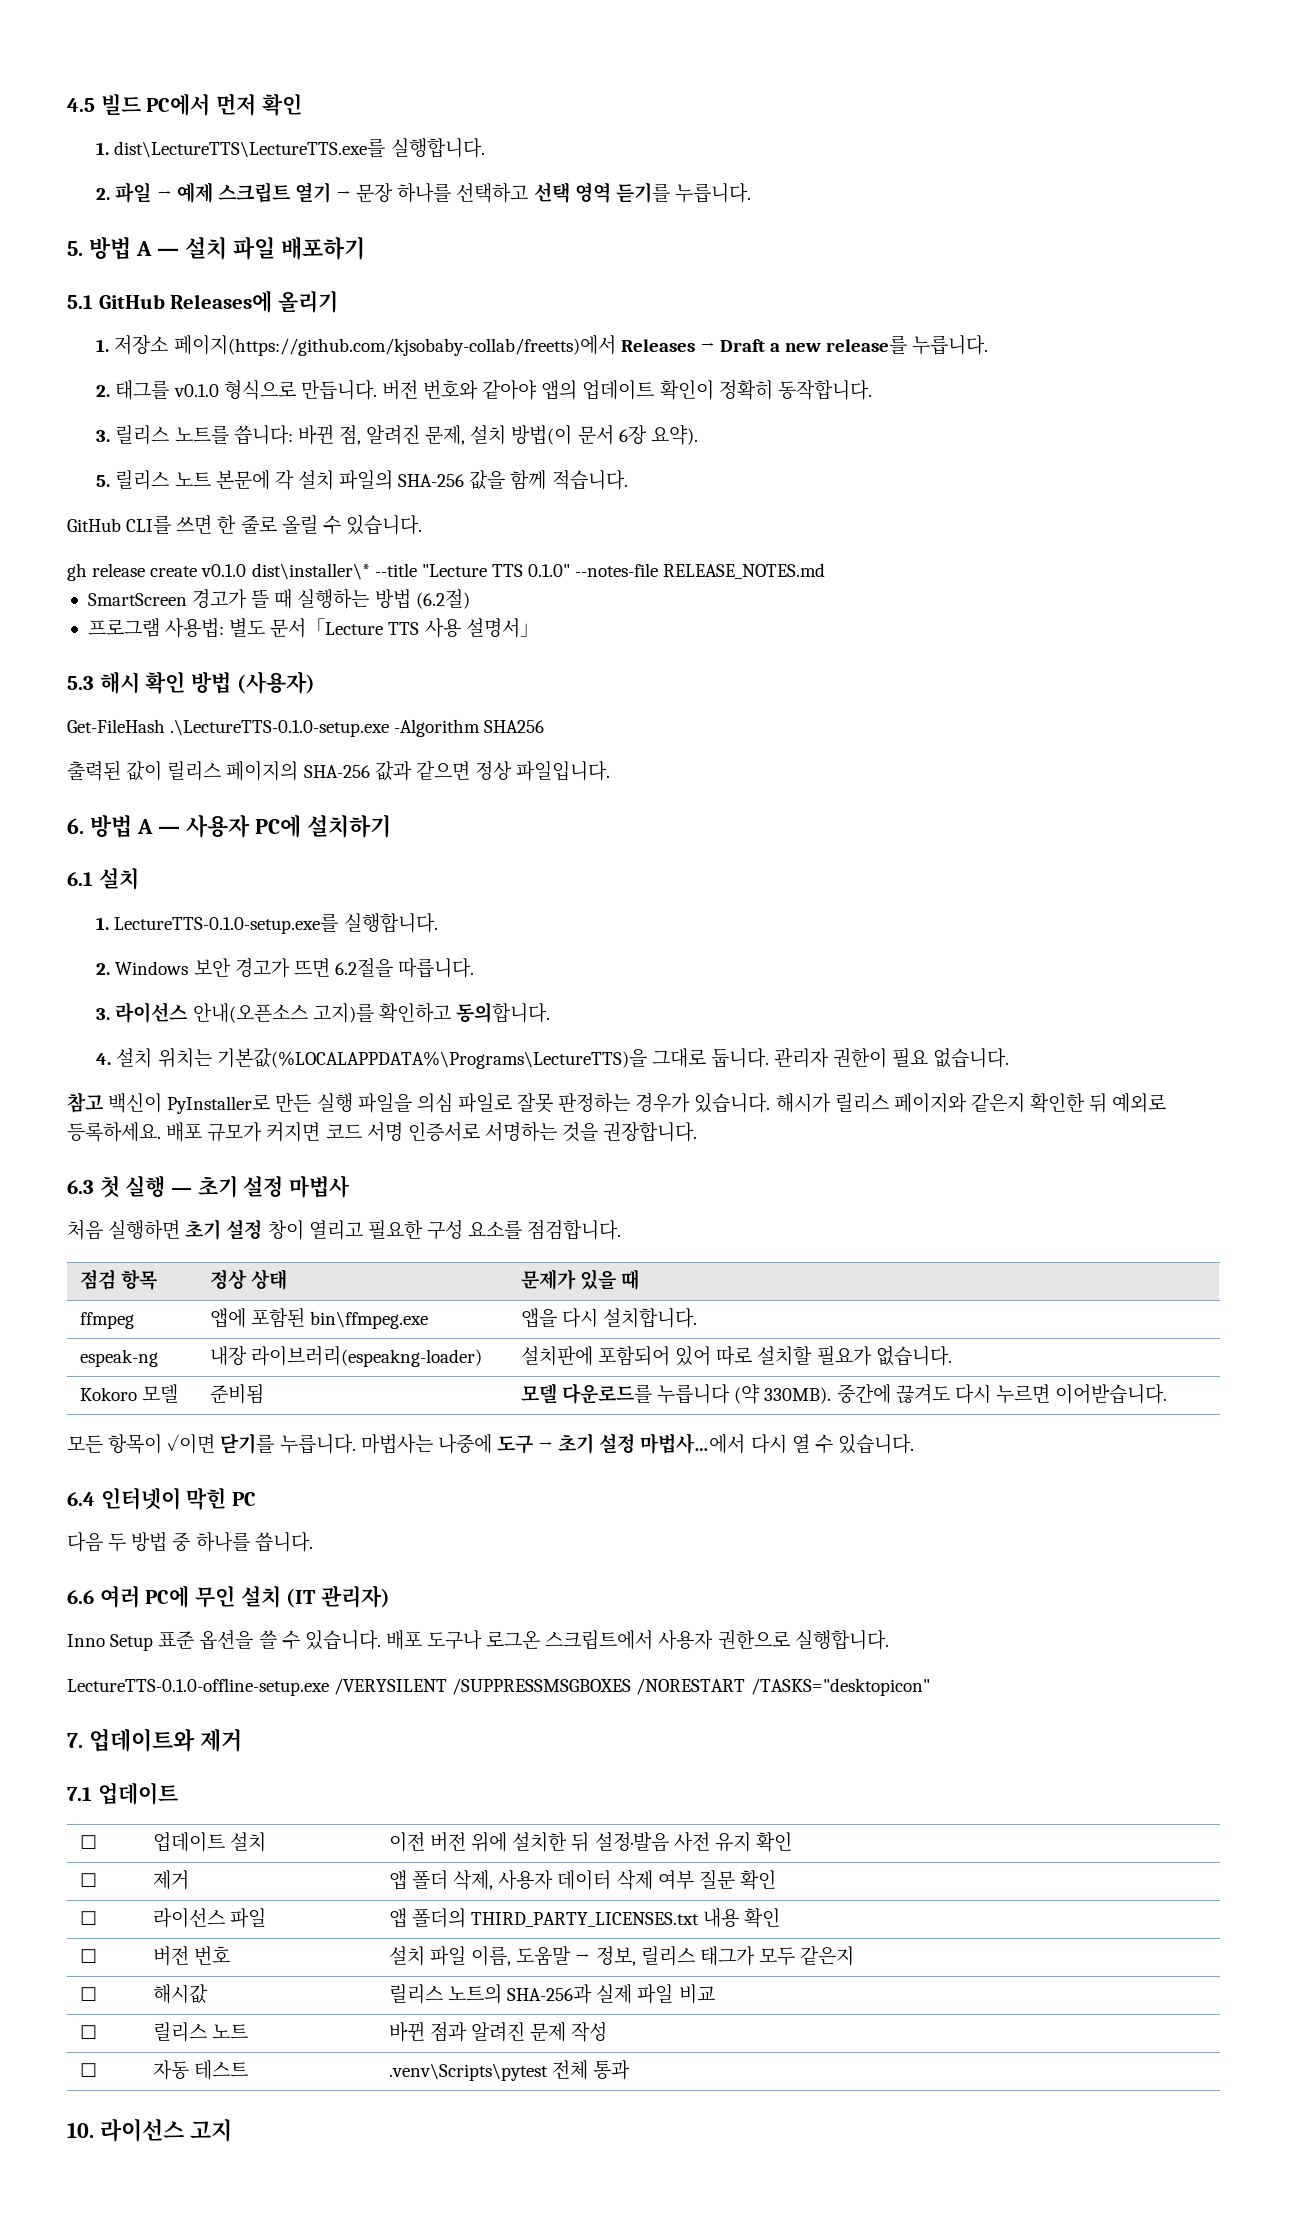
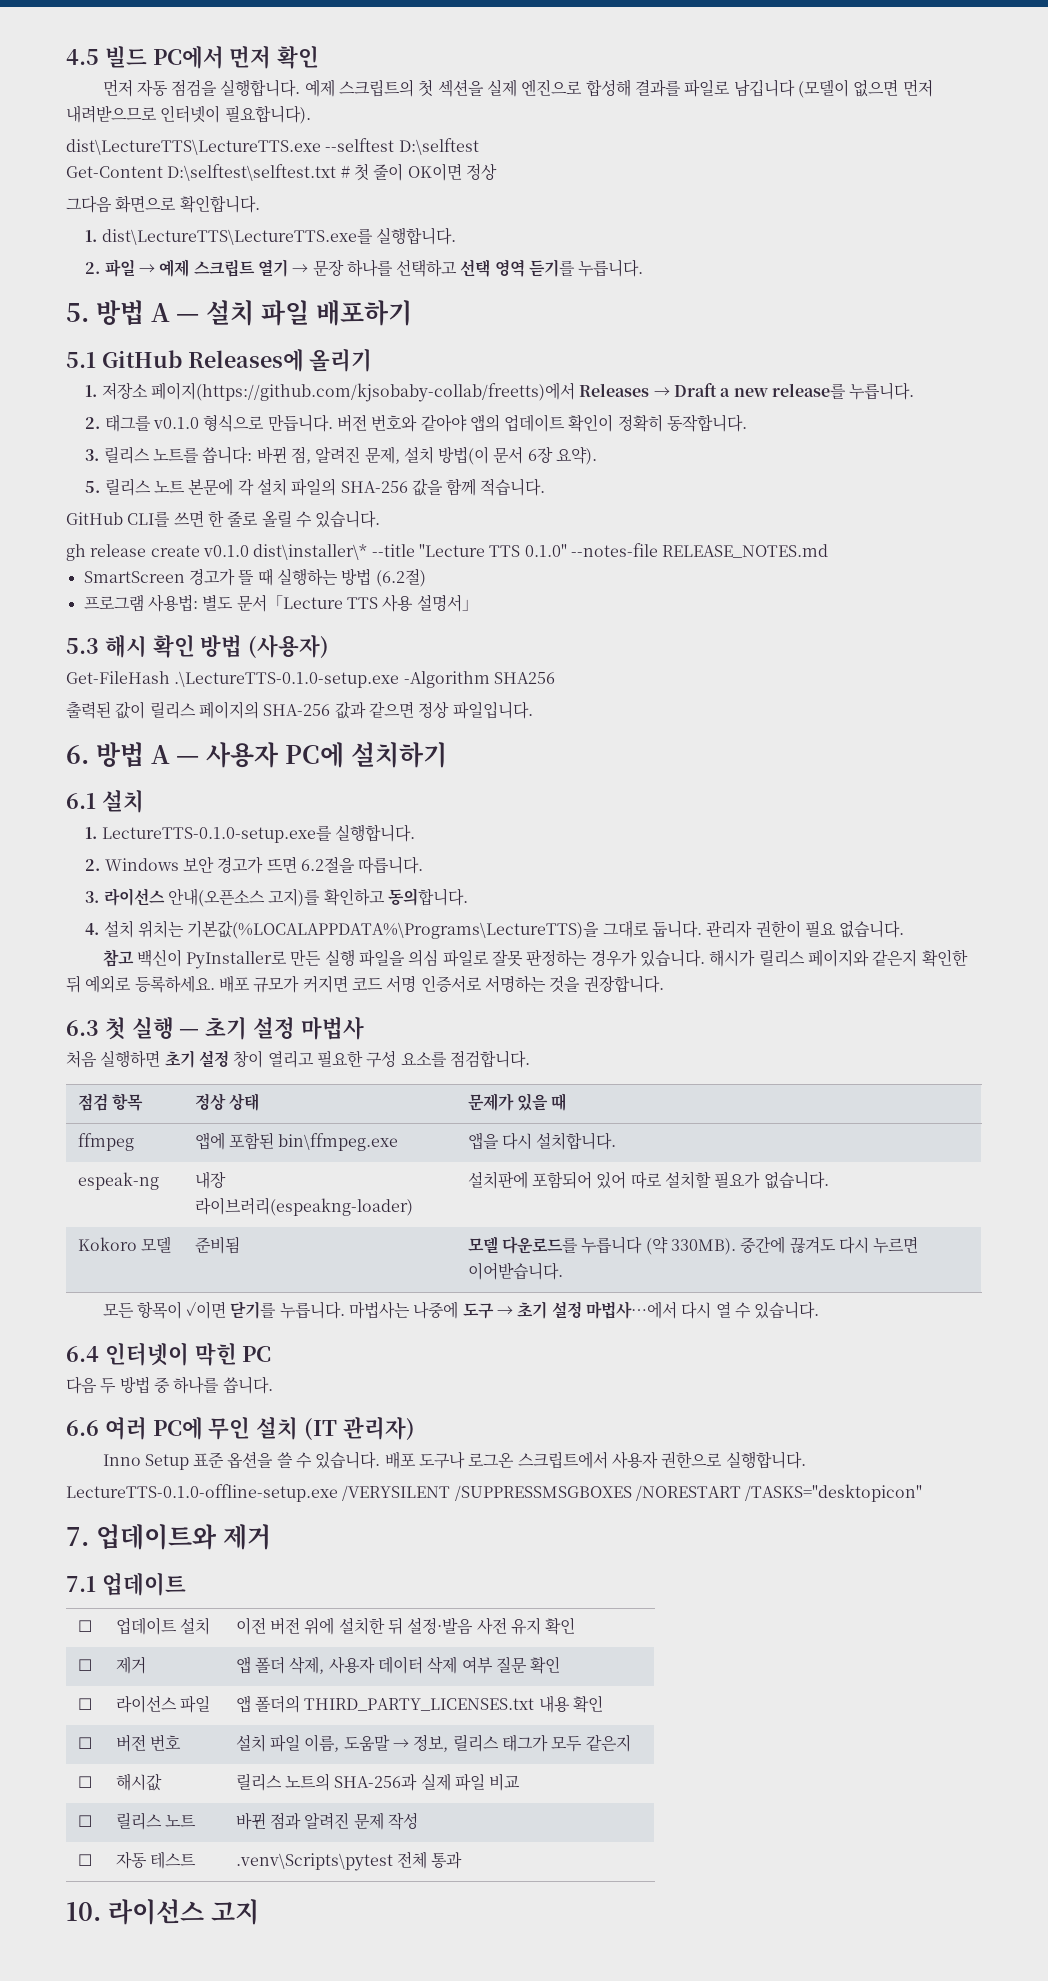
+ 먼저 자동 점검을 실행합니다. 예제 스크립트의 첫 섹션을 실제 엔진으로 합성해 결과를 파일로 남깁니다 (모델이 없으면 먼저 내려받으므로 인터넷이 필요합니다).
+ dist\LectureTTS\LectureTTS.exe --selftest D:\selftest
+ Get-Content D:\selftest\selftest.txt # 첫 줄이 OK이면 정상
+ 그다음 화면으로 확인합니다.

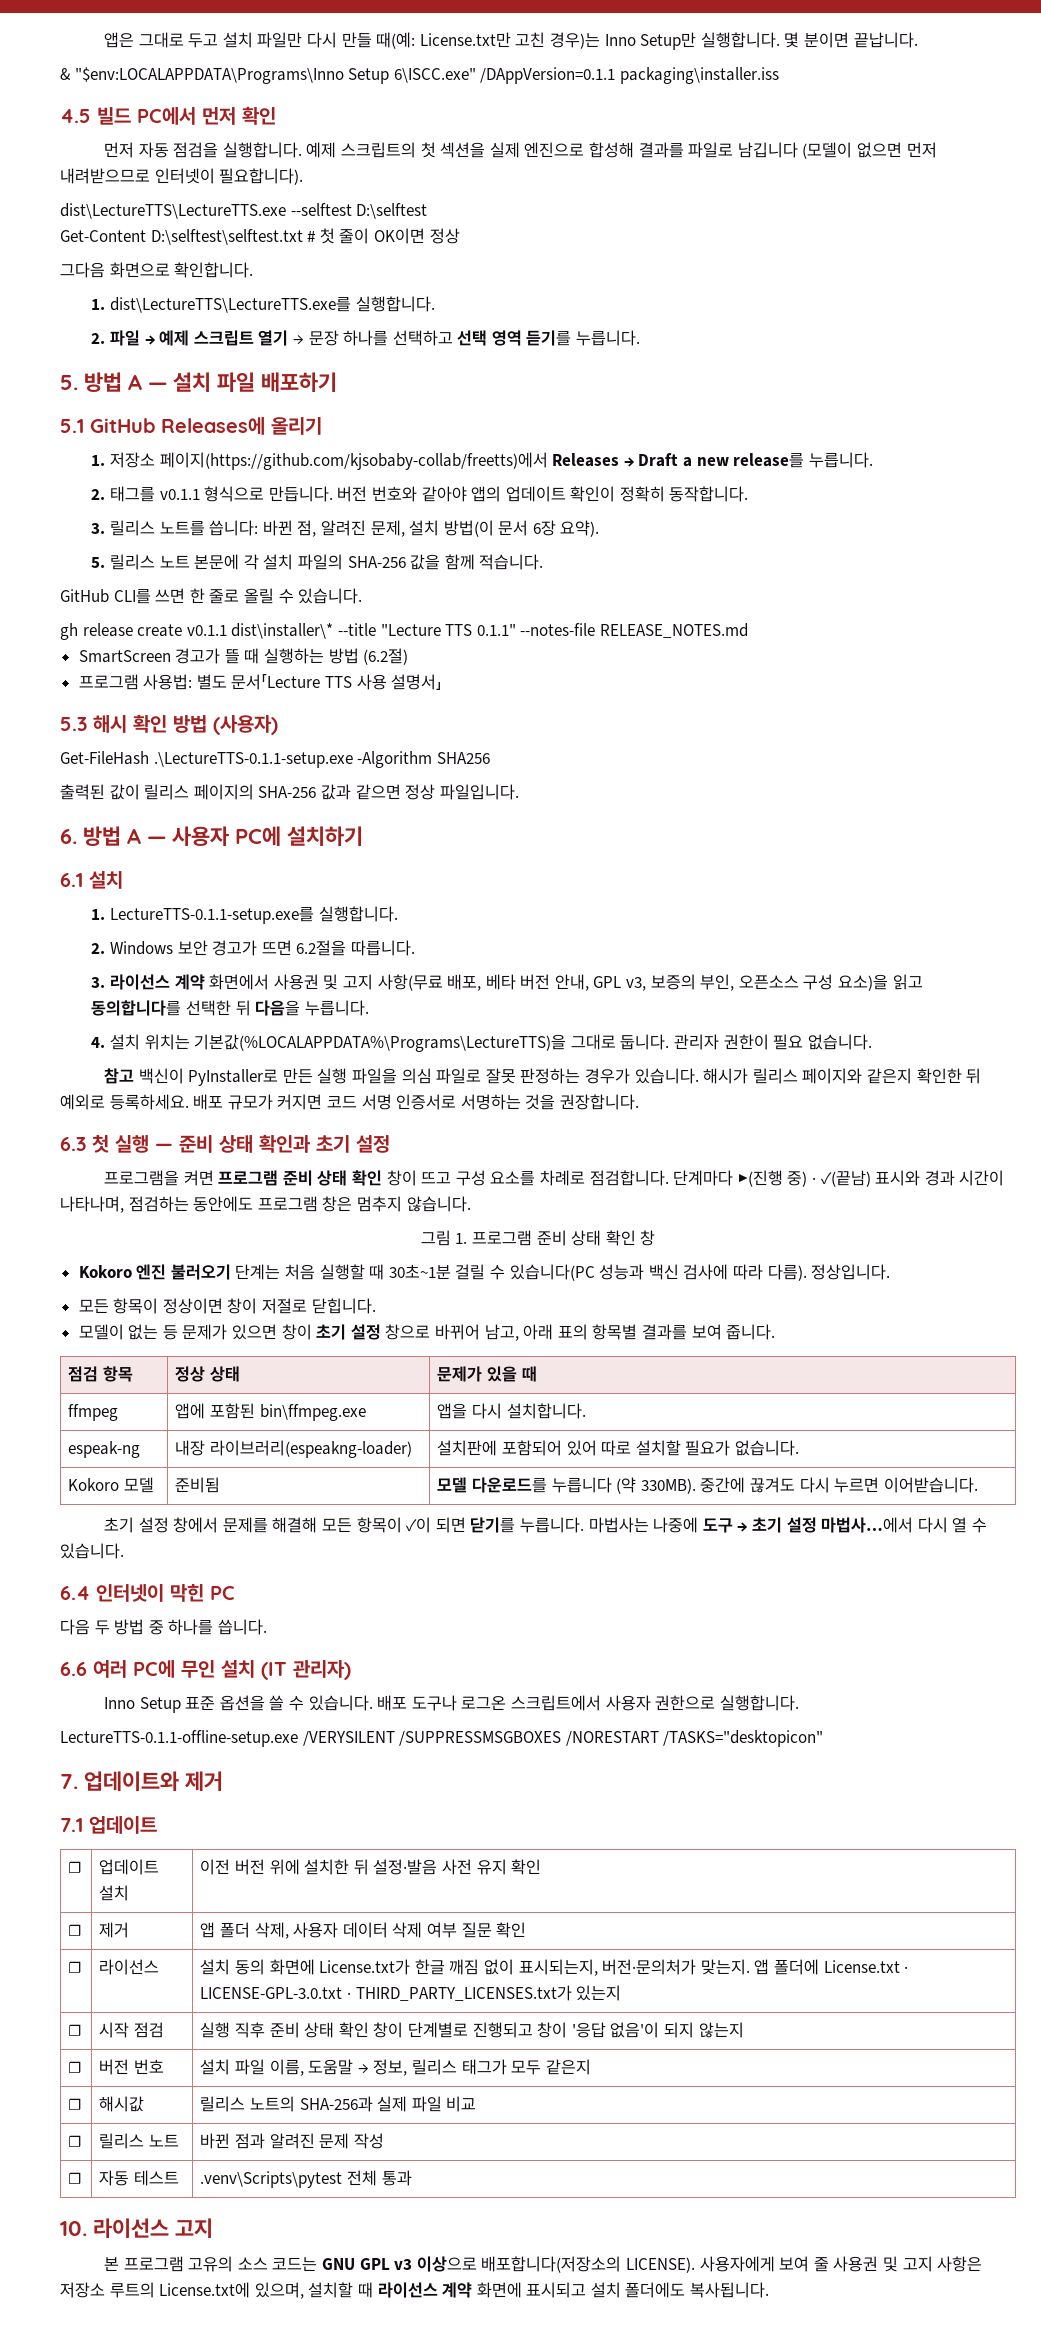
+ 앱은 그대로 두고 설치 파일만 다시 만들 때(예: License.txt만 고친 경우)는 Inno Setup만 실행합니다. 몇 분이면 끝납니다.
+ & "$env:LOCALAPPDATA\Programs\Inno Setup 6\ISCC.exe" /DAppVersion=0.1.1 packaging\installer.iss
- 2. 태그를 v0.1.0 형식으로 만듭니다.
+ 2. 태그를 v0.1.1 형식으로 만듭니다.
- gh release create v0.1.0 dist\installer\* --title "Lecture TTS 0.1.0" --notes-file RELEASE_NOTES.md
+ gh release create v0.1.1 dist\installer\* --title "Lecture TTS 0.1.1" --notes-file RELEASE_NOTES.md
- Get-FileHash .\LectureTTS-0.1.0-setup.exe -Algorithm SHA256
+ Get-FileHash .\LectureTTS-0.1.1-setup.exe -Algorithm SHA256
- 1. LectureTTS-0.1.0-setup.exe를 실행합니다.
+ 1. LectureTTS-0.1.1-setup.exe를 실행합니다.
- 3. 라이선스 안내(오픈소스 고지)를 확인하고 동의합니다.
+ 3. 라이선스 계약 화면에서 사용권 및 고지 사항(무료 배포, 베타 버전 안내, GPL v3, 보증의 부인, 오픈소스 구성 요소)을 읽고 동의합니다를 선택한 뒤 다음을 누릅니다.
- 6.3 첫 실행 — 초기 설정 마법사
- 처음 실행하면 초기 설정 창이 열리고 필요한 구성 요소를 점검합니다.
+ 6.3 첫 실행 — 준비 상태 확인과 초기 설정
+ 프로그램을 켜면 프로그램 준비 상태 확인 창이 뜨고 구성 요소를 차례로 점검합니다. 단계마다 ▶(진행 중) · ✓(끝남) 표시와 경과 시간이 나타나며, 점검하는 동안에도 프로그램 창은 멈추지 않습니다.
+ 그림 1. 프로그램 준비 상태 확인 창
+ Kokoro 엔진 불러오기 단계는 처음 실행할 때 30초~1분 걸릴 수 있습니다(PC 성능과 백신 검사에 따라 다름). 정상입니다.
+ 모든 항목이 정상이면 창이 저절로 닫힙니다.
+ 모델이 없는 등 문제가 있으면 창이 초기 설정 창으로 바뀌어 남고, 아래 표의 항목별 결과를 보여 줍니다.
- 모든 항목이 ✓이면 닫기를 누릅니다.
+ 초기 설정 창에서 문제를 해결해 모든 항목이 ✓이 되면 닫기를 누릅니다.
- LectureTTS-0.1.0-offline-setup.exe /VERYSILENT /SUPPRESSMSGBOXES /NORESTART /TASKS="desktopicon"
+ LectureTTS-0.1.1-offline-setup.exe /VERYSILENT /SUPPRESSMSGBOXES /NORESTART /TASKS="desktopicon"
- ☐ | 라이선스 파일 | 앱 폴더의 THIRD_PARTY_LICENSES.txt 내용 확인
+ ☐ | 라이선스 | 설치 동의 화면에 License.txt가 한글 깨짐 없이 표시되는지, 버전·문의처가 맞는지. 앱 폴더에 License.txt · LICENSE-GPL-3.0.txt · THIRD_PARTY_LICENSES.txt가 있는지
+ ☐ | 시작 점검 | 실행 직후 준비 상태 확인 창이 단계별로 진행되고 창이 '응답 없음'이 되지 않는지
+ 본 프로그램 고유의 소스 코드는 GNU GPL v3 이상으로 배포합니다(저장소의 LICENSE). 사용자에게 보여 줄 사용권 및 고지 사항은 저장소 루트의 License.txt에 있으며, 설치할 때 라이선스 계약 화면에 표시되고 설치 폴더에도 복사됩니다.

